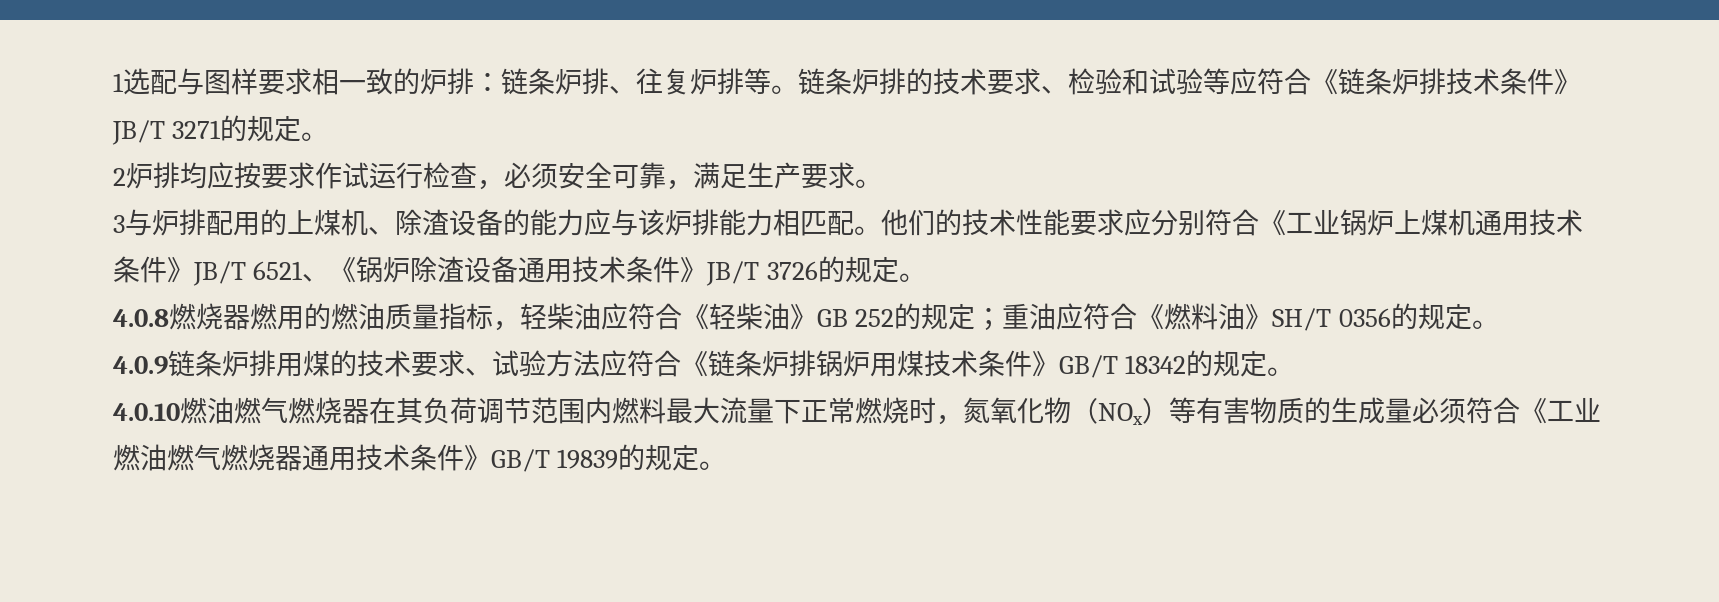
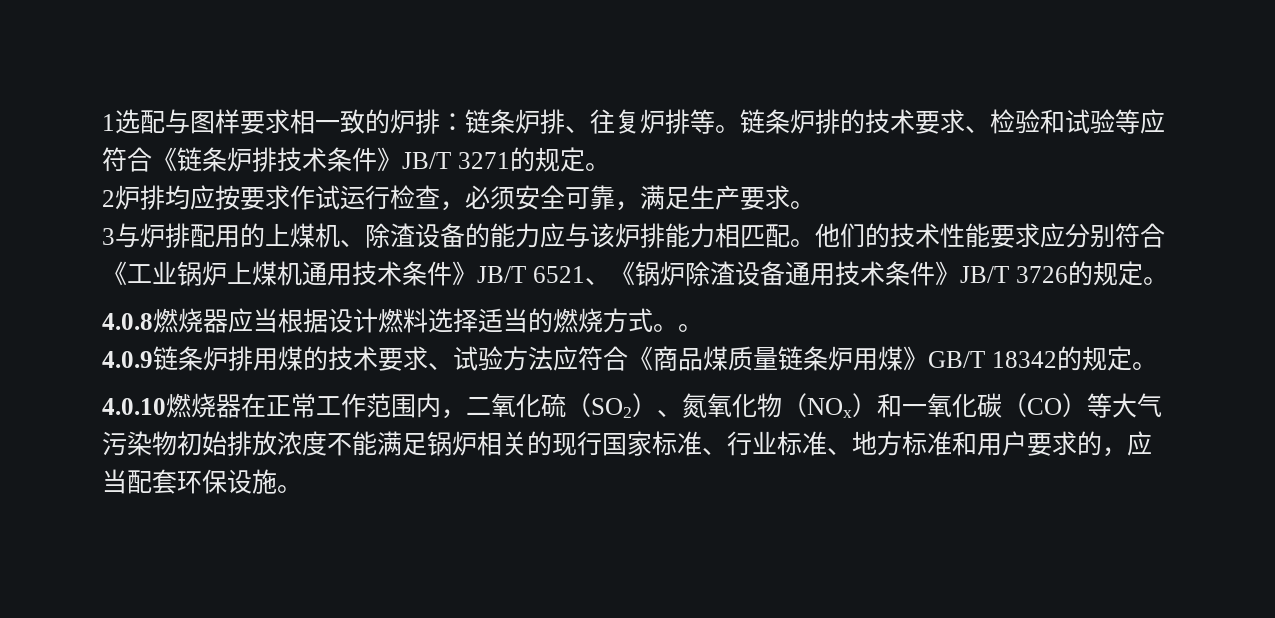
- 4.0.8燃烧器燃用的燃油质量指标，轻柴油应符合《轻柴油》GB 252的规定；重油应符合《燃料油》SH/T 0356的规定。
+ 4.0.8燃烧器应当根据设计燃料选择适当的燃烧方式。。
- 4.0.9链条炉排用煤的技术要求、试验方法应符合《链条炉排锅炉用煤技术条件》GB/T 18342的规定。
+ 4.0.9链条炉排用煤的技术要求、试验方法应符合《商品煤质量链条炉用煤》GB/T 18342的规定。
- 4.0.10燃油燃气燃烧器在其负荷调节范围内燃料最大流量下正常燃烧时，氮氧化物（NOx）等有害物质的生成量必须符合《工业燃油燃气燃烧器通用技术条件》GB/T 19839的规定。
+ 4.0.10燃烧器在正常工作范围内，二氧化硫（SO2）、氮氧化物（NOx）和一氧化碳（CO）等大气污染物初始排放浓度不能满足锅炉相关的现行国家标准、行业标准、地方标准和用户要求的，应当配套环保设施。

